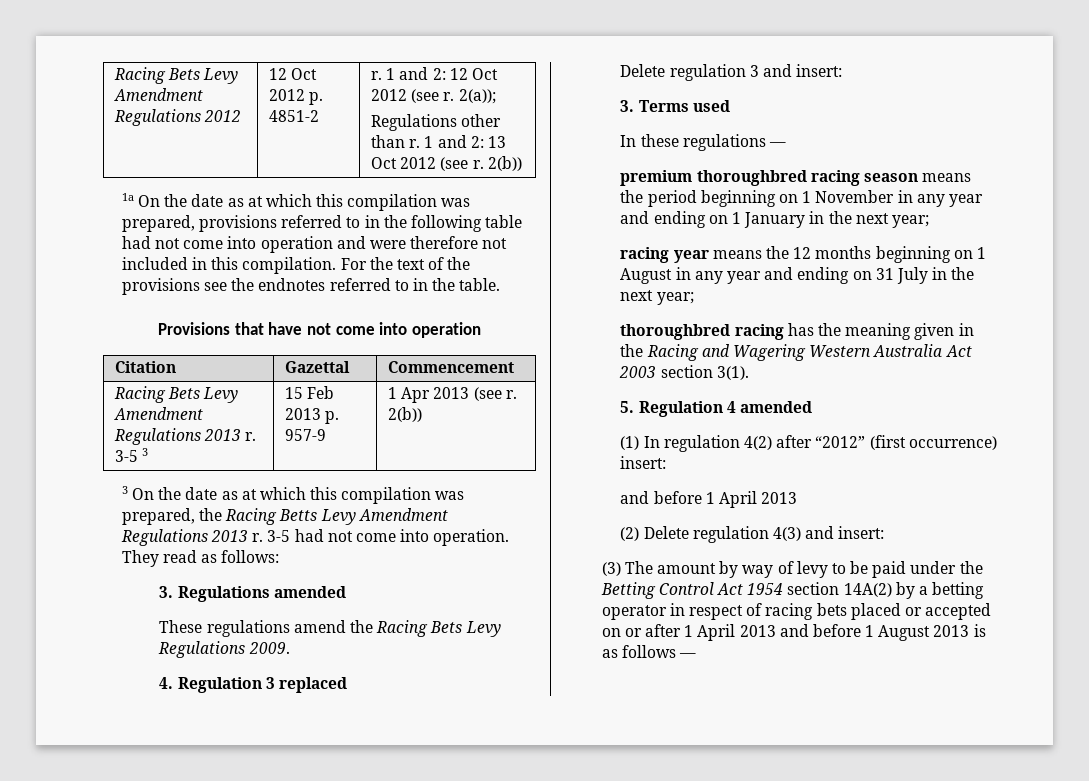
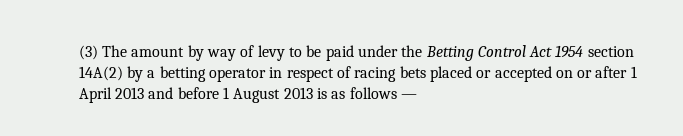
- Racing Bets Levy Amendment Regulations 2012 | 12 Oct 2012 p. 4851-2 | r. 1 and 2: 12 Oct 2012 (see r. 2(a));
- Regulations other than r. 1 and 2: 13 Oct 2012 (see r. 2(b))
- 1a On the date as at which this compilation was prepared, provisions referred to in the following table had not come into operation and were therefore not included in this compilation. For the text of the provisions see the endnotes referred to in the table.
- Provisions that have not come into operation
- Citation | Gazettal | Commencement
- Racing Bets Levy Amendment Regulations 2013 r. 3-5 3 | 15 Feb 2013 p. 957-9 | 1 Apr 2013 (see r. 2(b))
- 3 On the date as at which this compilation was prepared, the Racing Betts Levy Amendment Regulations 2013 r. 3-5 had not come into operation. They read as follows:
- 3. Regulations amended
- These regulations amend the Racing Bets Levy Regulations 2009.
- 4. Regulation 3 replaced
- Delete regulation 3 and insert:
- 3. Terms used
- In these regulations —
- premium thoroughbred racing season means the period beginning on 1 November in any year and ending on 1 January in the next year;
- racing year means the 12 months beginning on 1 August in any year and ending on 31 July in the next year;
- thoroughbred racing has the meaning given in the Racing and Wagering Western Australia Act 2003 section 3(1).
- 5. Regulation 4 amended
- (1) In regulation 4(2) after “2012” (first occurrence) insert:
- and before 1 April 2013
- (2) Delete regulation 4(3) and insert:

